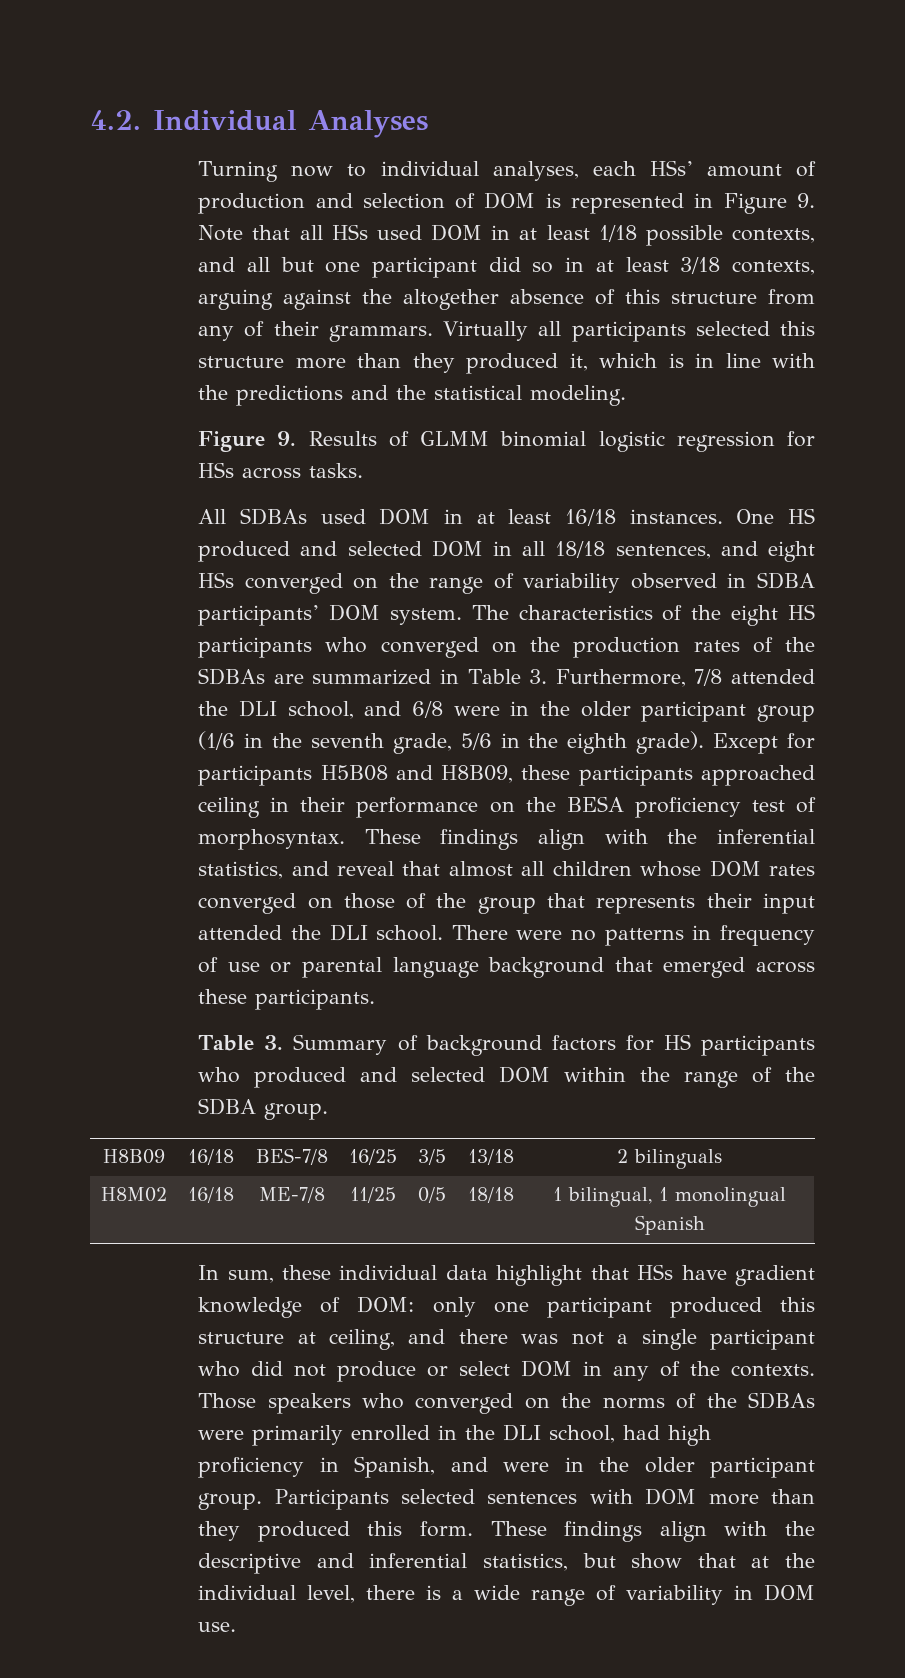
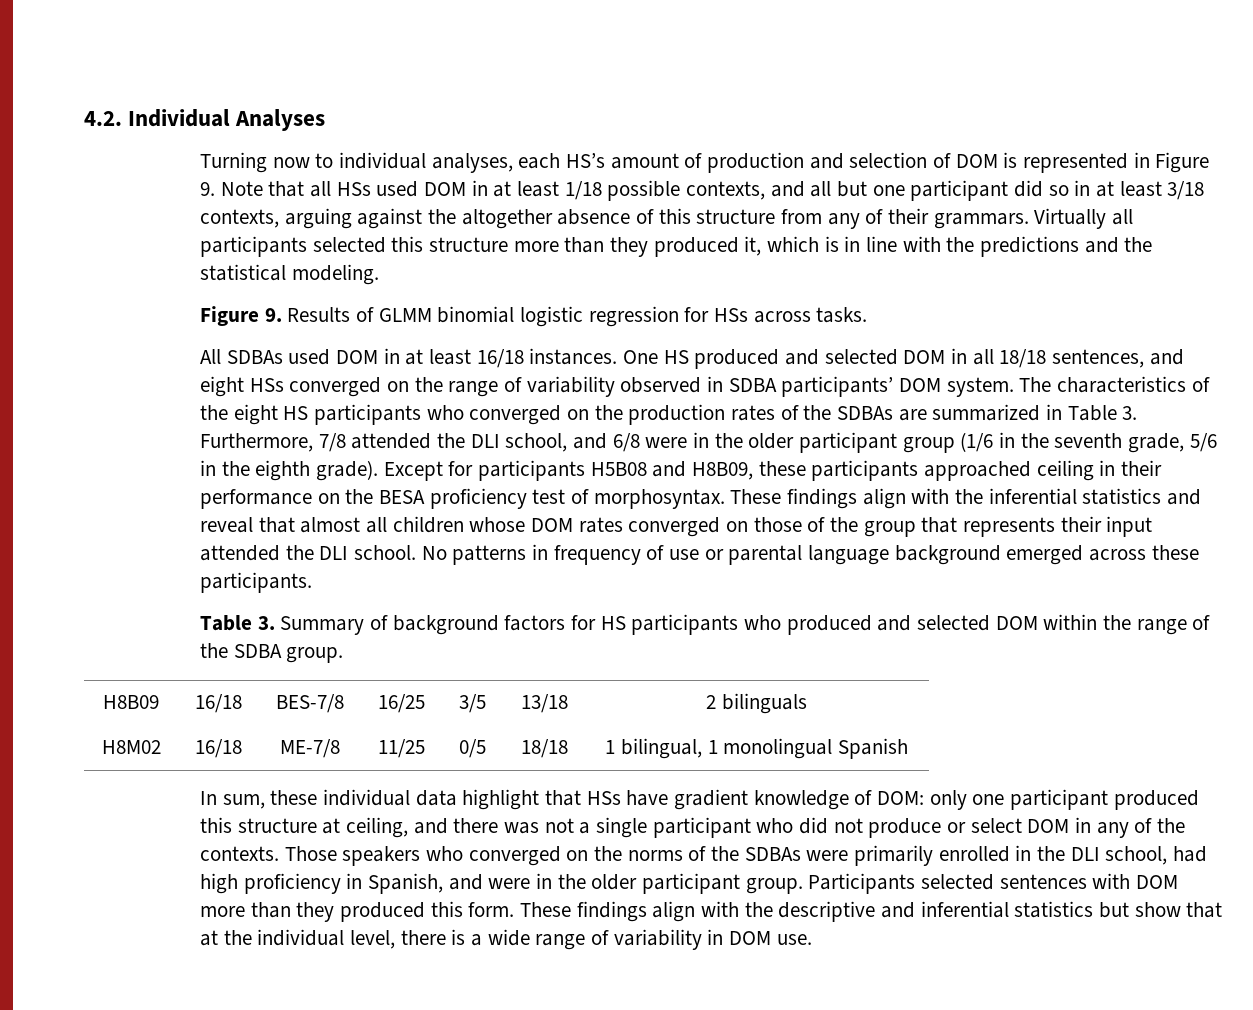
- Turning now to individual analyses, each HSs’ amount of production and selection of DOM is represented in Figure 9. Note that all HSs used DOM in at least 1/18 possible contexts, and all but one participant did so in at least 3/18 contexts, arguing against the altogether absence of this structure from any of their grammars.
+ Turning now to individual analyses, each HS’s amount of production and selection of DOM is represented in Figure 9. Note that all HSs used DOM in at least 1/18 possible contexts, and all but one participant did so in at least 3/18 contexts, arguing against the altogether absence of this structure from any of their grammars.
- These findings align with the inferential statistics, and reveal that almost all children whose DOM rates converged on those of the group that represents their input attended the DLI school.
+ These findings align with the inferential statistics and reveal that almost all children whose DOM rates converged on those of the group that represents their input attended the DLI school.
- There were no patterns in frequency of use or parental language background that emerged across these participants.
+ No patterns in frequency of use or parental language background emerged across these participants.
- These findings align with the descriptive and inferential statistics, but show that at the individual level, there is a wide range of variability in DOM use.
+ These findings align with the descriptive and inferential statistics but show that at the individual level, there is a wide range of variability in DOM use.

